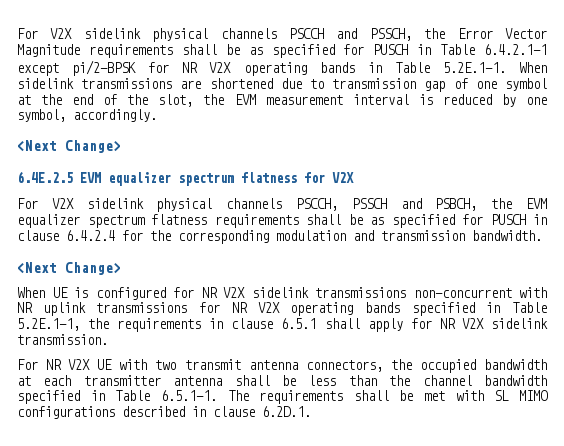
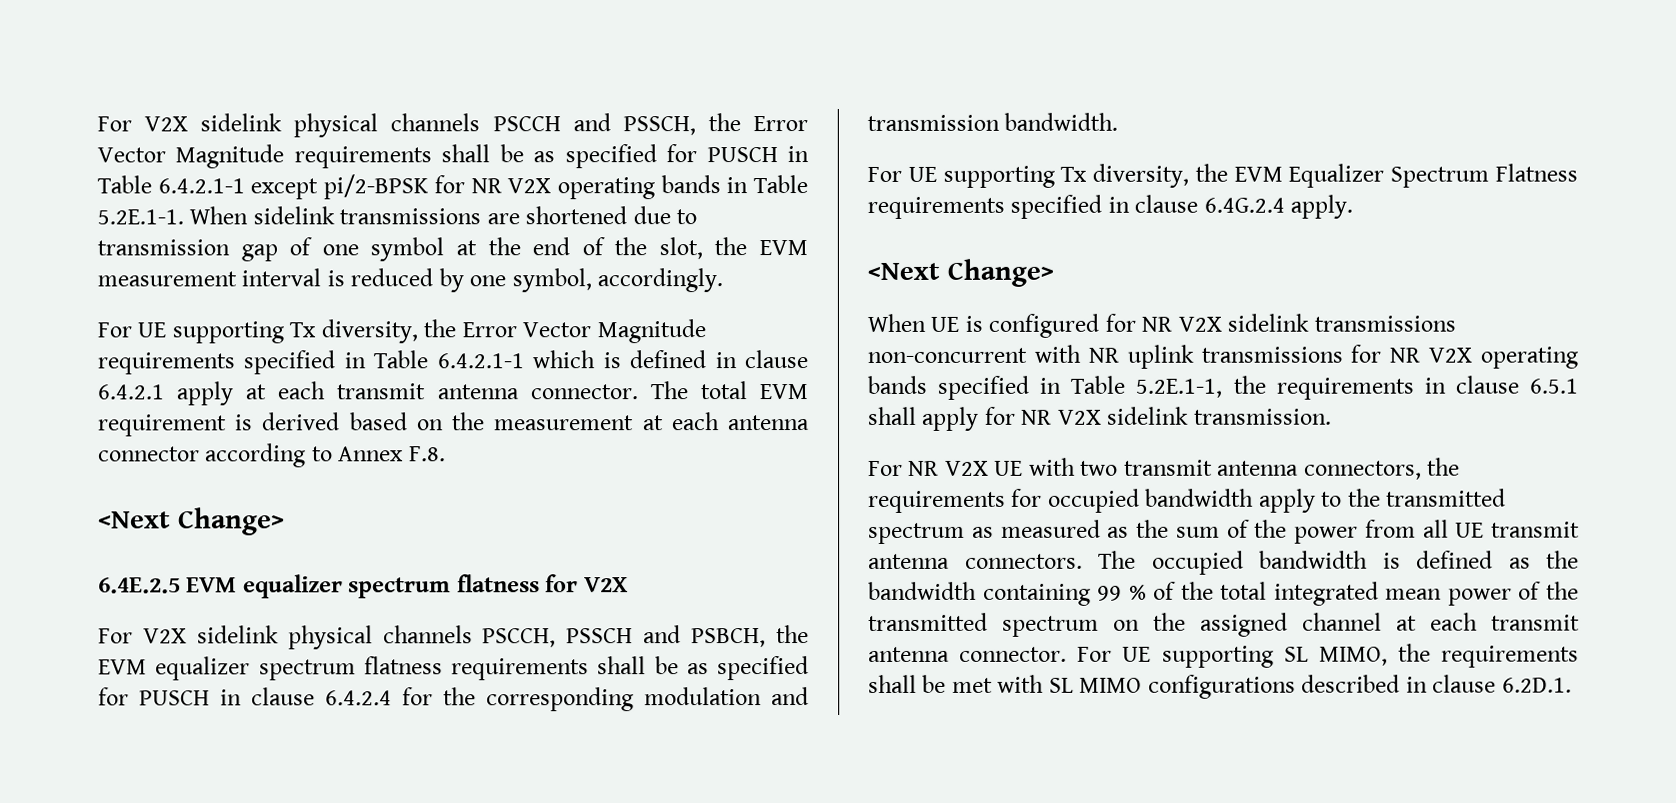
+ For UE supporting Tx diversity, the Error Vector Magnitude requirements specified in Table 6.4.2.1-1 which is defined in clause 6.4.2.1 apply at each transmit antenna connector. The total EVM requirement is derived based on the measurement at each antenna connector according to Annex F.8.
+ For UE supporting Tx diversity, the EVM Equalizer Spectrum Flatness requirements specified in clause 6.4G.2.4 apply.
- For NR V2X UE with two transmit antenna connectors, the occupied bandwidth at each transmitter antenna shall be less than the channel bandwidth specified in Table 6.5.1-1. The requirements shall be met with SL MIMO configurations described in clause 6.2D.1.
+ For NR V2X UE with two transmit antenna connectors, the requirements for occupied bandwidth apply to the transmitted spectrum as measured as the sum of the power from all UE transmit antenna connectors. The occupied bandwidth is defined as the bandwidth containing 99 % of the total integrated mean power of the transmitted spectrum on the assigned channel at each transmit antenna connector. For UE supporting SL MIMO, the requirements shall be met with SL MIMO configurations described in clause 6.2D.1.

